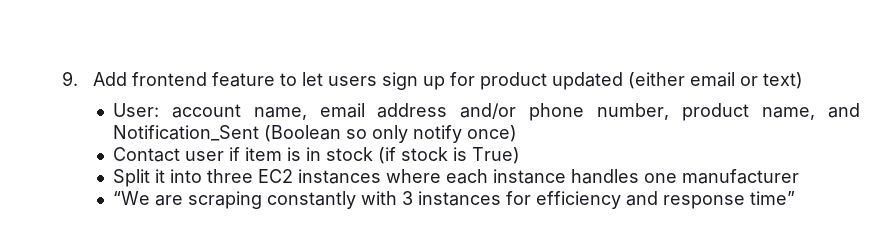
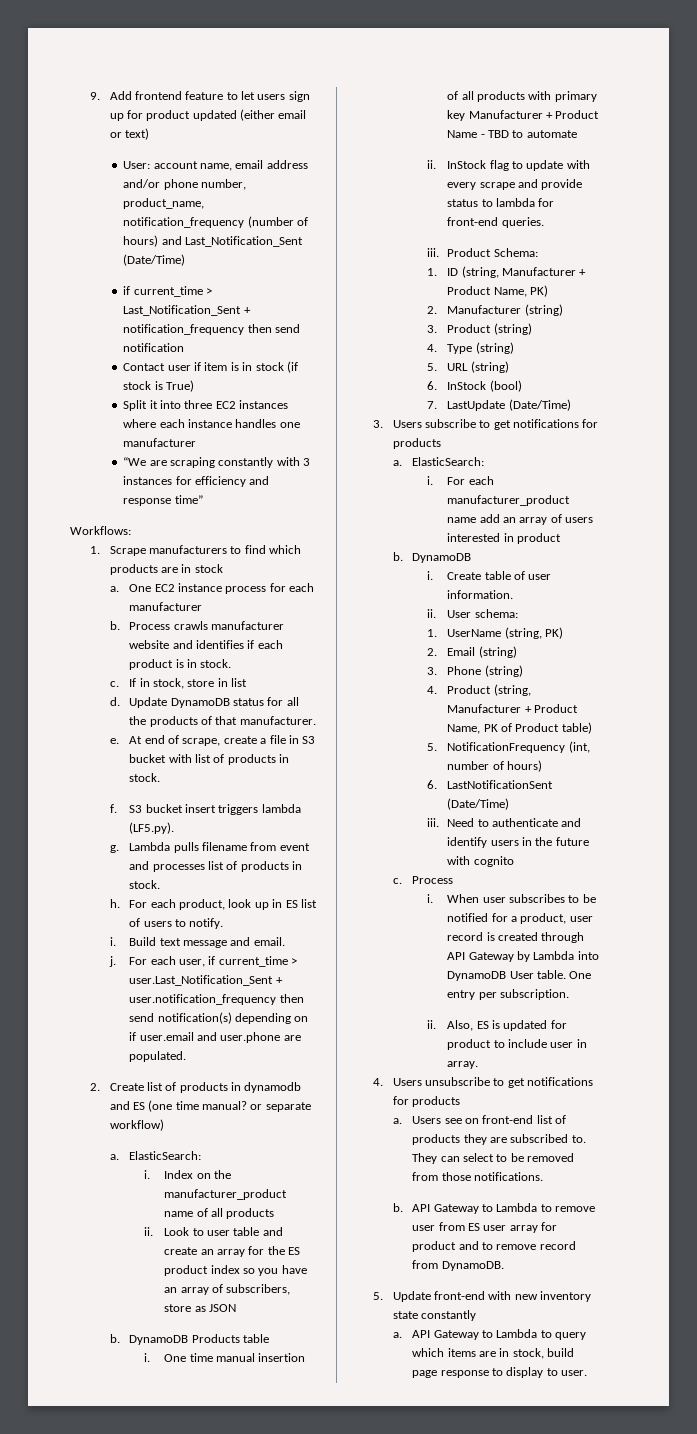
- User: account name, email address and/or phone number, product name, and Notification_Sent (Boolean so only notify once)
+ User: account name, email address and/or phone number, product_name, notification_frequency (number of hours) and Last_Notification_Sent (Date/Time)
+ if current_time > Last_Notification_Sent + notification_frequency then send notification
+ Workflows:
+ 1. Scrape manufacturers to find which products are in stock
+ a. One EC2 instance process for each manufacturer
+ b. Process crawls manufacturer website and identifies if each product is in stock.
+ c. If in stock, store in list
+ d. Update DynamoDB status for all the products of that manufacturer.
+ e. At end of scrape, create a file in S3 bucket with list of products in stock.
+ f. S3 bucket insert triggers lambda (LF5.py).
+ g. Lambda pulls filename from event and processes list of products in stock.
+ h. For each product, look up in ES list of users to notify.
+ i. Build text message and email.
+ j. For each user, if current_time > user.Last_Notification_Sent + user.notification_frequency then send notification(s) depending on if user.email and user.phone are populated.
+ 2. Create list of products in dynamodb and ES (one time manual? or separate workflow)
+ a. ElasticSearch:
+ i. Index on the manufacturer_product name of all products
+ ii. Look to user table and create an array for the ES product index so you have an array of subscribers, store as JSON
+ b. DynamoDB Products table
+ i. One time manual insertion of all products with primary key Manufacturer + Product Name - TBD to automate
+ ii. InStock flag to update with every scrape and provide status to lambda for front-end queries.
+ iii. Product Schema:
+ 1. ID (string, Manufacturer + Product Name, PK)
+ 2. Manufacturer (string)
+ 3. Product (string)
+ 4. Type (string)
+ 5. URL (string)
+ 6. InStock (bool)
+ 7. LastUpdate (Date/Time)
+ 3. Users subscribe to get notifications for products
+ a. ElasticSearch:
+ i. For each manufacturer_product name add an array of users interested in product
+ b. DynamoDB
+ i. Create table of user information.
+ ii. User schema:
+ 1. UserName (string, PK)
+ 2. Email (string)
+ 3. Phone (string)
+ 4. Product (string, Manufacturer + Product Name, PK of Product table)
+ 5. NotificationFrequency (int, number of hours)
+ 6. LastNotificationSent (Date/Time)
+ iii. Need to authenticate and identify users in the future with cognito
+ c. Process
+ i. When user subscribes to be notified for a product, user record is created through API Gateway by Lambda into DynamoDB User table. One entry per subscription.
+ ii. Also, ES is updated for product to include user in array.
+ 4. Users unsubscribe to get notifications for products
+ a. Users see on front-end list of products they are subscribed to. They can select to be removed from those notifications.
+ b. API Gateway to Lambda to remove user from ES user array for product and to remove record from DynamoDB.
+ 5. Update front-end with new inventory state constantly
+ a. API Gateway to Lambda to query which items are in stock, build page response to display to user.

